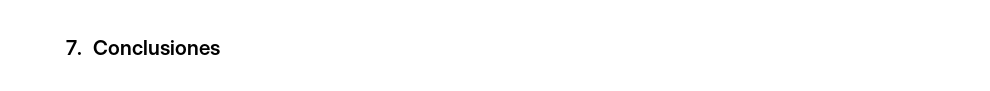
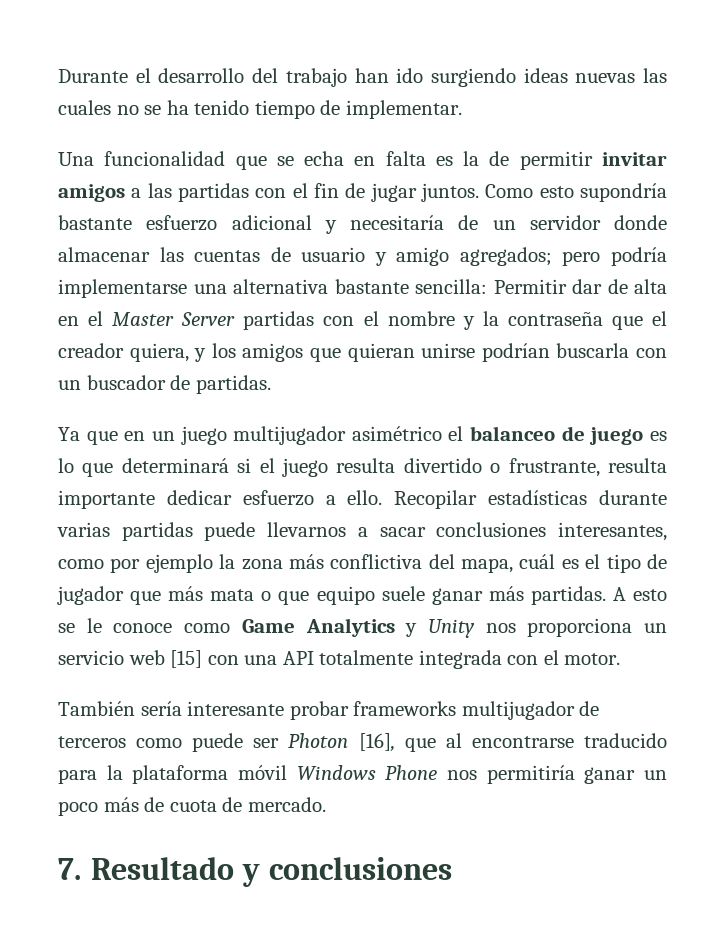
- 7. Conclusiones
+ Durante el desarrollo del trabajo han ido surgiendo ideas nuevas las cuales no se ha tenido tiempo de implementar.
+ Una funcionalidad que se echa en falta es la de permitir invitar amigos a las partidas con el fin de jugar juntos. Como esto supondría bastante esfuerzo adicional y necesitaría de un servidor donde almacenar las cuentas de usuario y amigo agregados; pero podría implementarse una alternativa bastante sencilla: Permitir dar de alta en el Master Server partidas con el nombre y la contraseña que el creador quiera, y los amigos que quieran unirse podrían buscarla con un buscador de partidas.
+ Ya que en un juego multijugador asimétrico el balanceo de juego es lo que determinará si el juego resulta divertido o frustrante, resulta importante dedicar esfuerzo a ello. Recopilar estadísticas durante varias partidas puede llevarnos a sacar conclusiones interesantes, como por ejemplo la zona más conflictiva del mapa, cuál es el tipo de jugador que más mata o que equipo suele ganar más partidas. A esto se le conoce como Game Analytics y Unity nos proporciona un servicio web [15] con una API totalmente integrada con el motor.
+ También sería interesante probar frameworks multijugador de terceros como puede ser Photon [16], que al encontrarse traducido para la plataforma móvil Windows Phone nos permitiría ganar un poco más de cuota de mercado.
+ 7. Resultado y conclusiones

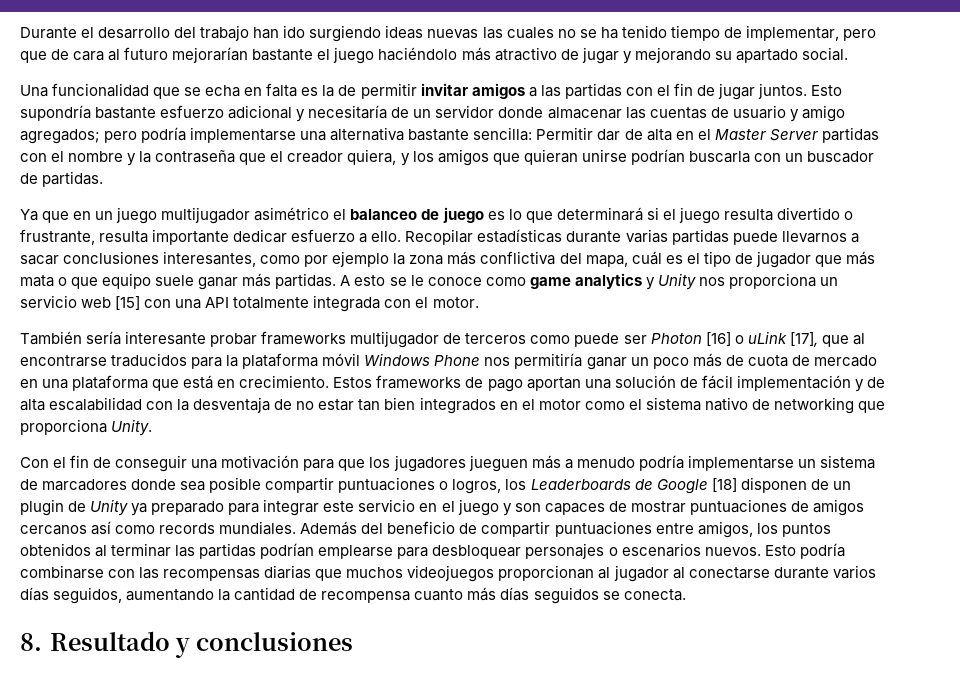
- Durante el desarrollo del trabajo han ido surgiendo ideas nuevas las cuales no se ha tenido tiempo de implementar.
+ Durante el desarrollo del trabajo han ido surgiendo ideas nuevas las cuales no se ha tenido tiempo de implementar, pero que de cara al futuro mejorarían bastante el juego haciéndolo más atractivo de jugar y mejorando su apartado social.
- Como esto supondría bastante esfuerzo adicional y necesitaría de un servidor donde almacenar las cuentas de usuario y amigo agregados; pero podría implementarse una alternativa bastante sencilla: Permitir dar de alta en el Master Server partidas con el nombre y la contraseña que el creador quiera, y los amigos que quieran unirse podrían buscarla con un buscador de partidas.
+ Esto supondría bastante esfuerzo adicional y necesitaría de un servidor donde almacenar las cuentas de usuario y amigo agregados; pero podría implementarse una alternativa bastante sencilla: Permitir dar de alta en el Master Server partidas con el nombre y la contraseña que el creador quiera, y los amigos que quieran unirse podrían buscarla con un buscador de partidas.
- A esto se le conoce como Game Analytics y Unity nos proporciona un servicio web [15] con una API totalmente integrada con el motor.
+ A esto se le conoce como game analytics y Unity nos proporciona un servicio web [15] con una API totalmente integrada con el motor.
- También sería interesante probar frameworks multijugador de terceros como puede ser Photon [16], que al encontrarse traducido para la plataforma móvil Windows Phone nos permitiría ganar un poco más de cuota de mercado.
- 7. Resultado y conclusiones
+ También sería interesante probar frameworks multijugador de terceros como puede ser Photon [16] o uLink [17], que al encontrarse traducidos para la plataforma móvil Windows Phone nos permitiría ganar un poco más de cuota de mercado en una plataforma que está en crecimiento. Estos frameworks de pago aportan una solución de fácil implementación y de alta escalabilidad con la desventaja de no estar tan bien integrados en el motor como el sistema nativo de networking que proporciona Unity.
+ Con el fin de conseguir una motivación para que los jugadores jueguen más a menudo podría implementarse un sistema de marcadores donde sea posible compartir puntuaciones o logros, los Leaderboards de Google [18] disponen de un plugin de Unity ya preparado para integrar este servicio en el juego y son capaces de mostrar puntuaciones de amigos cercanos así como records mundiales. Además del beneficio de compartir puntuaciones entre amigos, los puntos obtenidos al terminar las partidas podrían emplearse para desbloquear personajes o escenarios nuevos. Esto podría combinarse con las recompensas diarias que muchos videojuegos proporcionan al jugador al conectarse durante varios días seguidos, aumentando la cantidad de recompensa cuanto más días seguidos se conecta.
+ 8. Resultado y conclusiones

